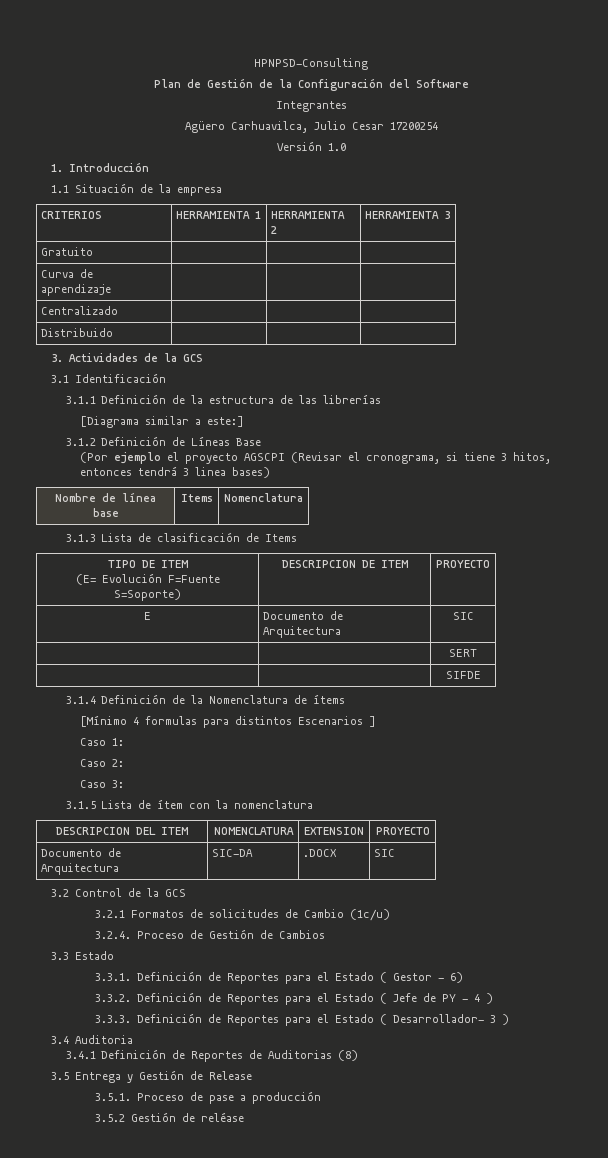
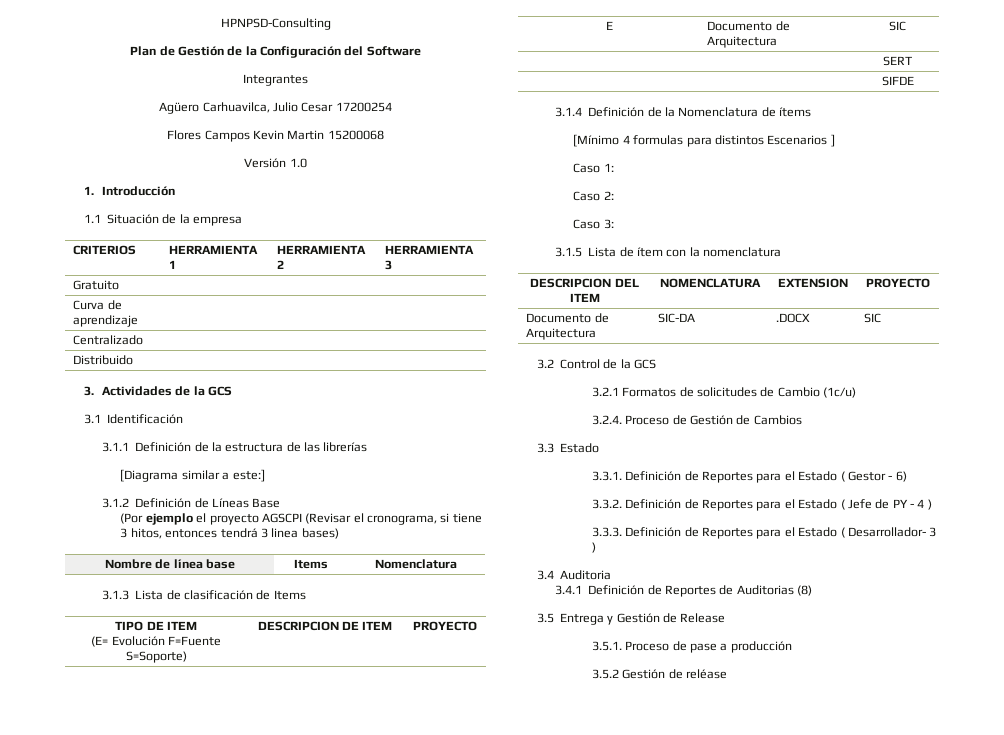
+ Flores Campos Kevin Martin 15200068

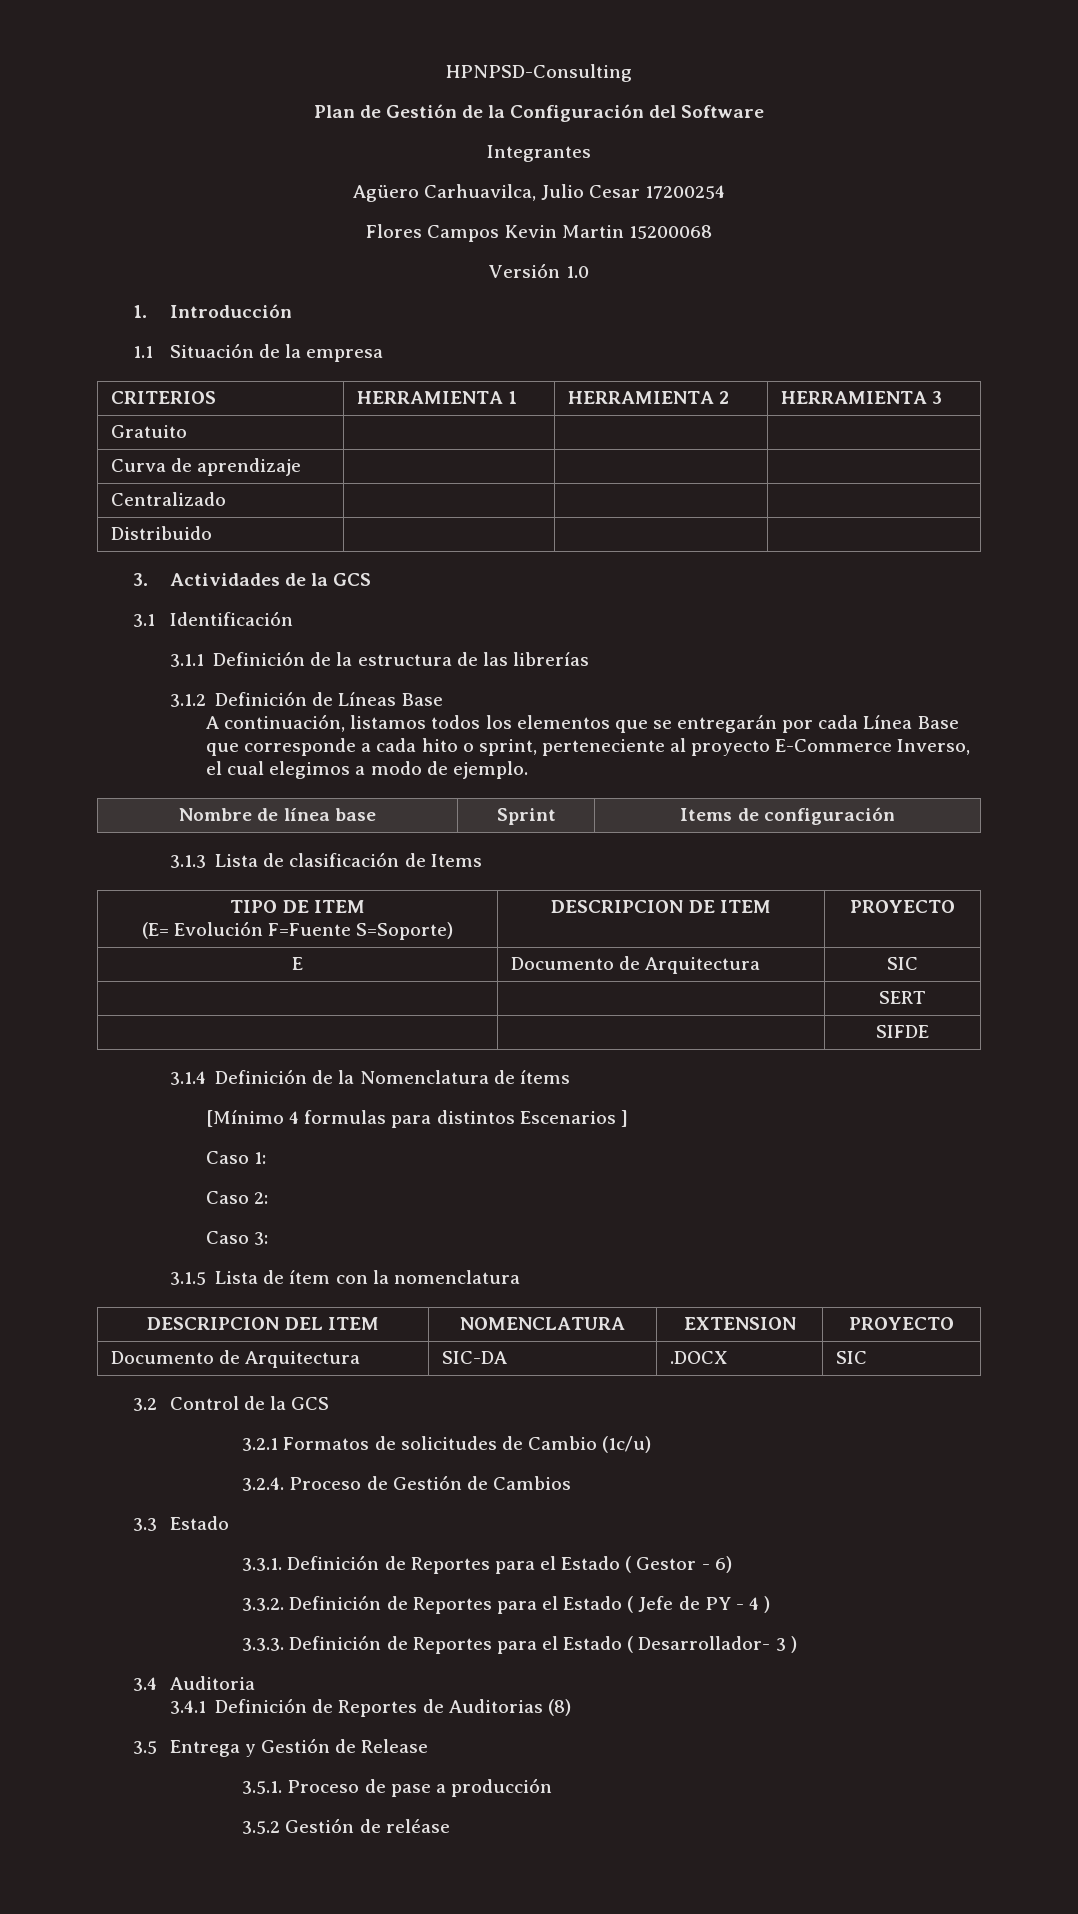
- [Diagrama similar a este:]
- (Por ejemplo el proyecto AGSCPI (Revisar el cronograma, si tiene 3 hitos, entonces tendrá 3 linea bases)
+ A continuación, listamos todos los elementos que se entregarán por cada Línea Base que corresponde a cada hito o sprint, perteneciente al proyecto E-Commerce Inverso, el cual elegimos a modo de ejemplo.
- Nombre de línea base | Items | Nomenclatura
+ Nombre de línea base | Sprint | Items de configuración

